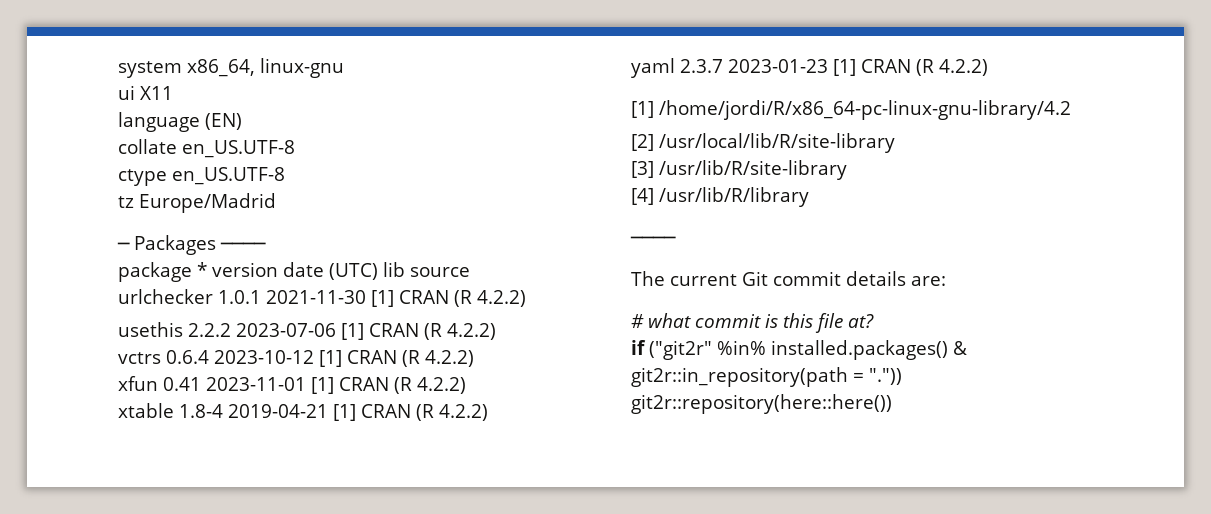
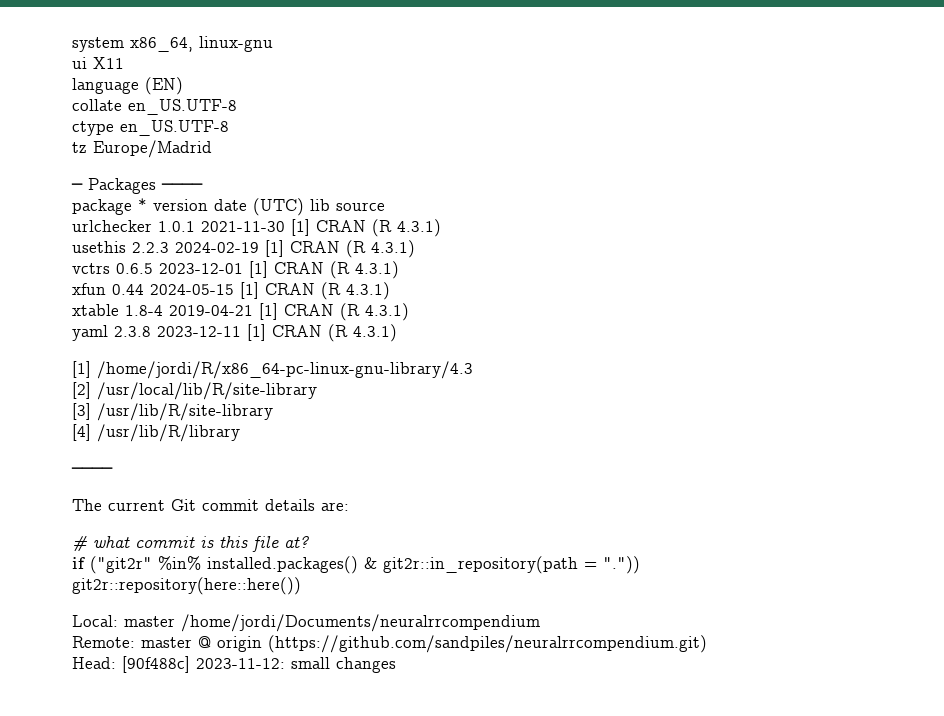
- urlchecker 1.0.1 2021-11-30 [1] CRAN (R 4.2.2)
+ urlchecker 1.0.1 2021-11-30 [1] CRAN (R 4.3.1)
- usethis 2.2.2 2023-07-06 [1] CRAN (R 4.2.2)
+ usethis 2.2.3 2024-02-19 [1] CRAN (R 4.3.1)
- vctrs 0.6.4 2023-10-12 [1] CRAN (R 4.2.2)
+ vctrs 0.6.5 2023-12-01 [1] CRAN (R 4.3.1)
- xfun 0.41 2023-11-01 [1] CRAN (R 4.2.2)
+ xfun 0.44 2024-05-15 [1] CRAN (R 4.3.1)
- xtable 1.8-4 2019-04-21 [1] CRAN (R 4.2.2)
+ xtable 1.8-4 2019-04-21 [1] CRAN (R 4.3.1)
- yaml 2.3.7 2023-01-23 [1] CRAN (R 4.2.2)
- [1] /home/jordi/R/x86_64-pc-linux-gnu-library/4.2
+ yaml 2.3.8 2023-12-11 [1] CRAN (R 4.3.1)
+ [1] /home/jordi/R/x86_64-pc-linux-gnu-library/4.3
+ Local: master /home/jordi/Documents/neuralrrcompendium
+ Remote: master @ origin (https://github.com/sandpiles/neuralrrcompendium.git)
+ Head: [90f488c] 2023-11-12: small changes

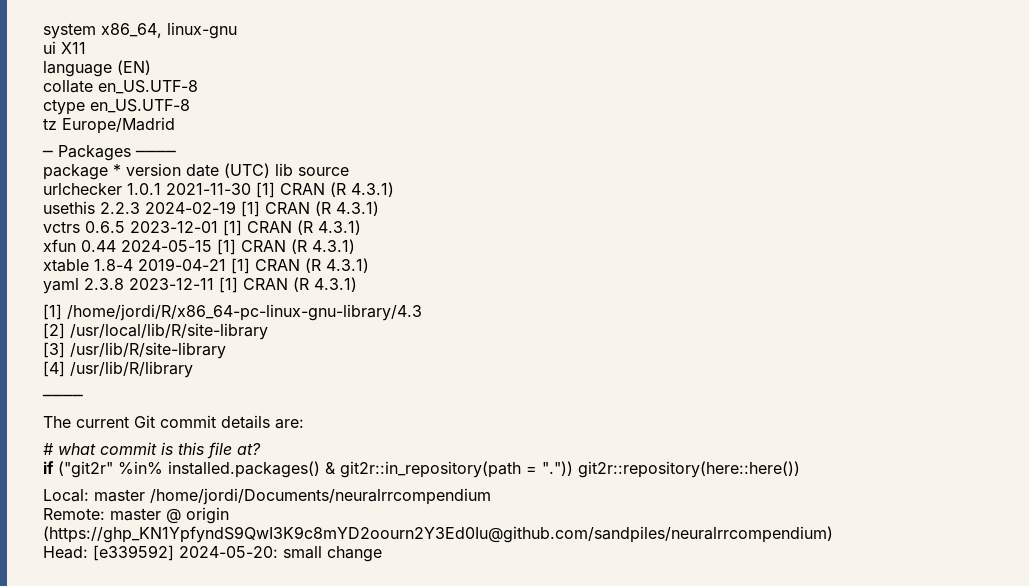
- Remote: master @ origin (https://github.com/sandpiles/neuralrrcompendium.git)
+ Remote: master @ origin (https://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@github.com/sandpiles/neuralrrcompendium)
- Head: [90f488c] 2023-11-12: small changes
+ Head: [e339592] 2024-05-20: small change

